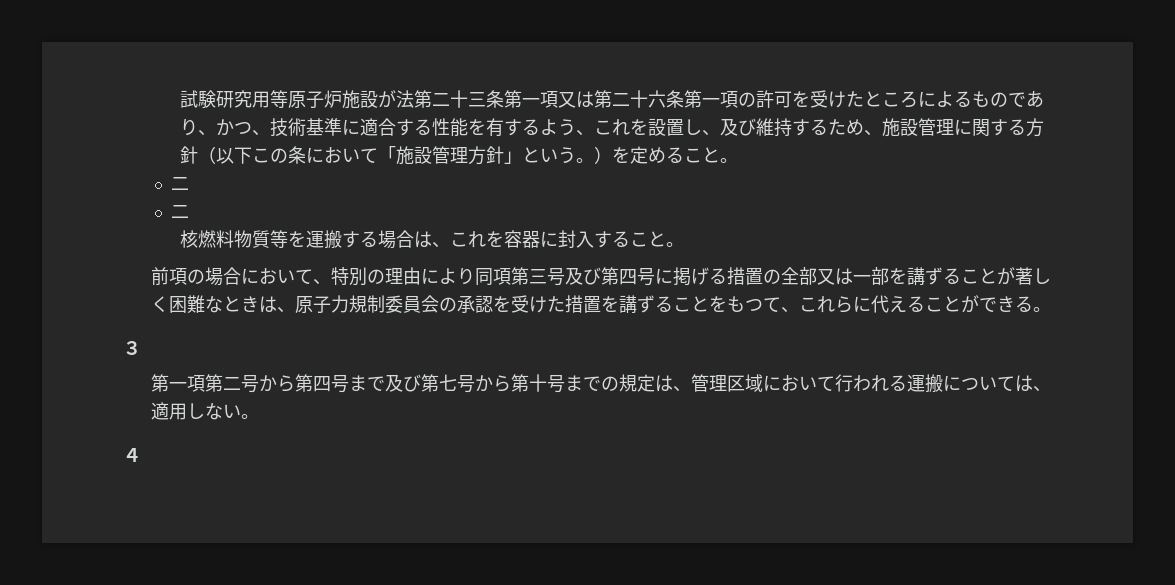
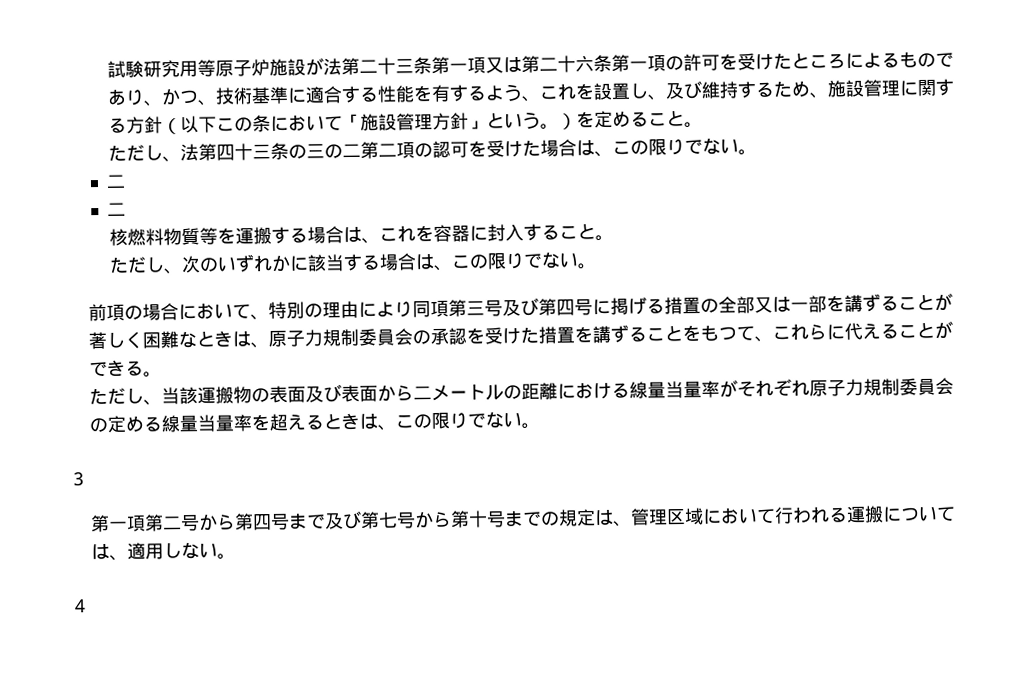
+ ただし、法第四十三条の三の二第二項の認可を受けた場合は、この限りでない。
+ ただし、次のいずれかに該当する場合は、この限りでない。
+ ただし、当該運搬物の表面及び表面から二メートルの距離における線量当量率がそれぞれ原子力規制委員会の定める線量当量率を超えるときは、この限りでない。

